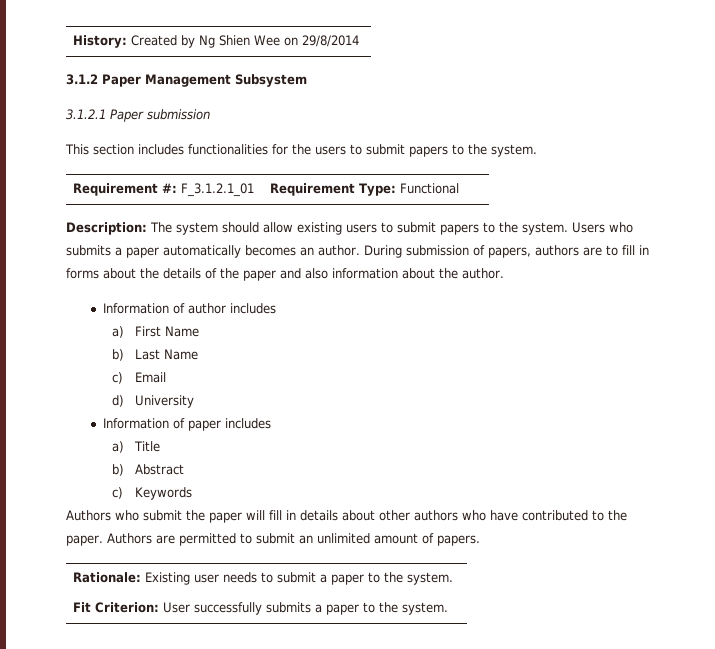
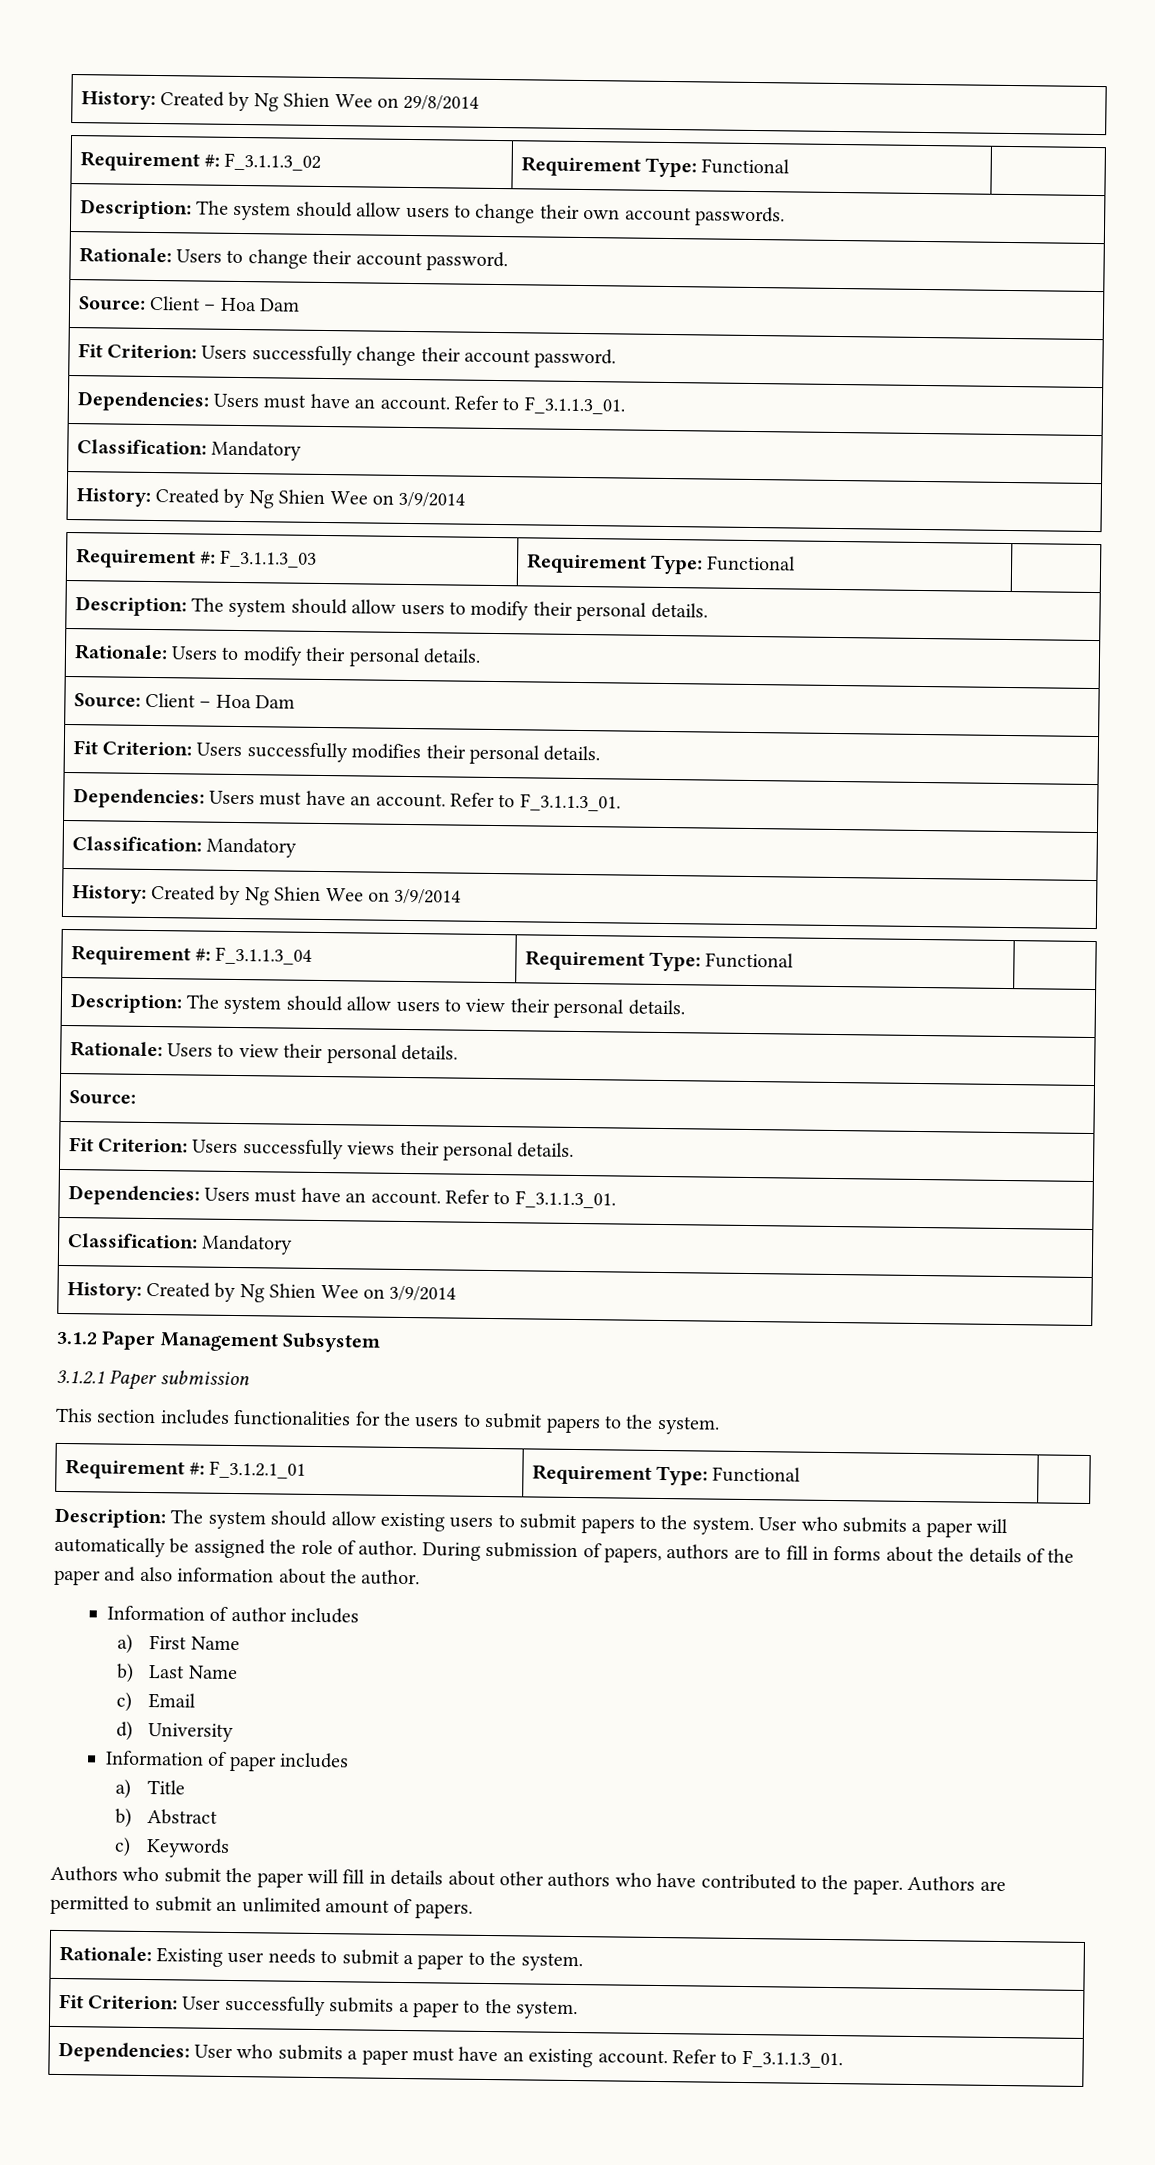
+ Requirement #: F_3.1.1.3_02 | Requirement Type: Functional |
+ Description: The system should allow users to change their own account passwords.
+ Rationale: Users to change their account password.
+ Source: Client – Hoa Dam
+ Fit Criterion: Users successfully change their account password.
+ Dependencies: Users must have an account. Refer to F_3.1.1.3_01.
+ Classification: Mandatory
+ History: Created by Ng Shien Wee on 3/9/2014
+ Requirement #: F_3.1.1.3_03 | Requirement Type: Functional |
+ Description: The system should allow users to modify their personal details.
+ Rationale: Users to modify their personal details.
+ Source: Client – Hoa Dam
+ Fit Criterion: Users successfully modifies their personal details.
+ Dependencies: Users must have an account. Refer to F_3.1.1.3_01.
+ Classification: Mandatory
+ History: Created by Ng Shien Wee on 3/9/2014
+ Requirement #: F_3.1.1.3_04 | Requirement Type: Functional |
+ Description: The system should allow users to view their personal details.
+ Rationale: Users to view their personal details.
+ Source:
+ Fit Criterion: Users successfully views their personal details.
+ Dependencies: Users must have an account. Refer to F_3.1.1.3_01.
+ Classification: Mandatory
+ History: Created by Ng Shien Wee on 3/9/2014
- Users who submits a paper automatically becomes an author.
+ User who submits a paper will automatically be assigned the role of author.
+ Dependencies: User who submits a paper must have an existing account. Refer to F_3.1.1.3_01.

